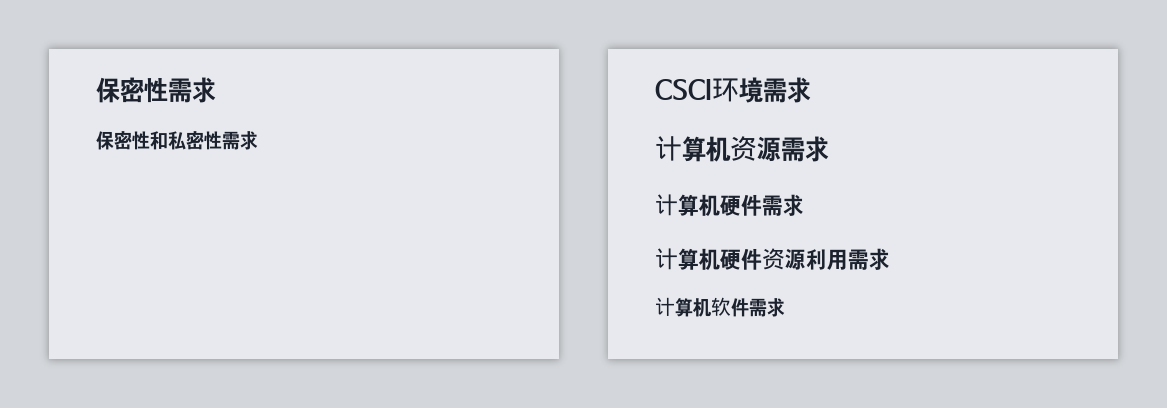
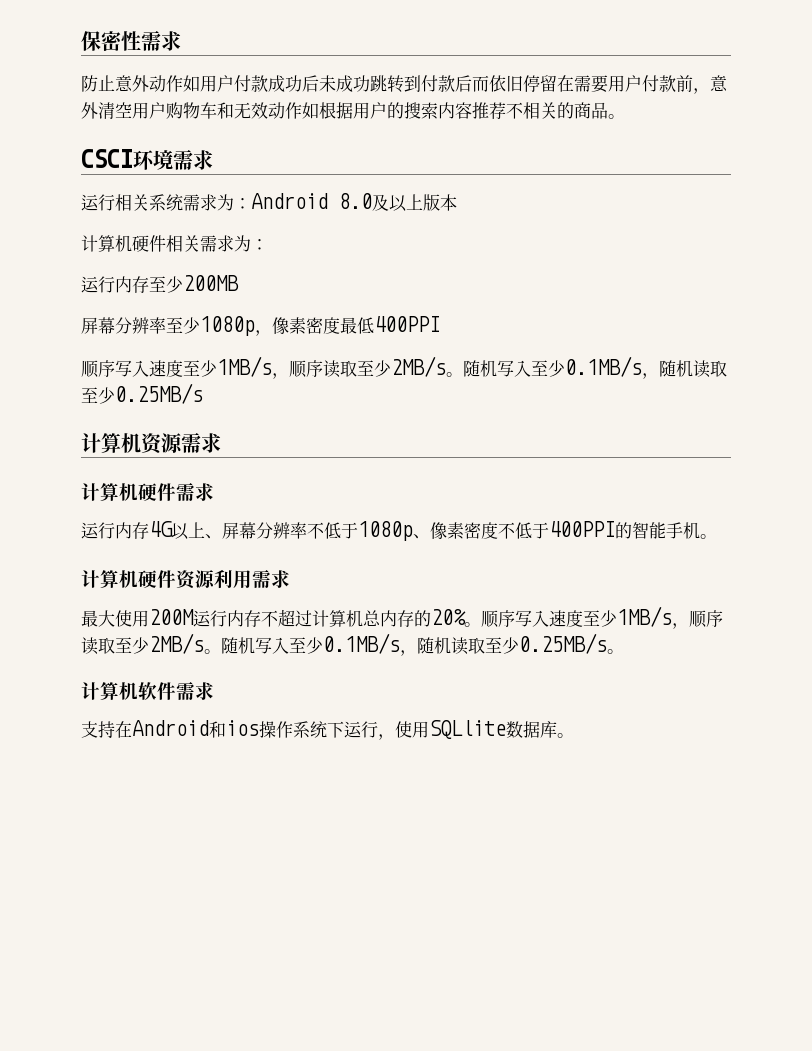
- 保密性和私密性需求
+ 防止意外动作如用户付款成功后未成功跳转到付款后而依旧停留在需要用户付款前，意外清空用户购物车和无效动作如根据用户的搜索内容推荐不相关的商品。
  CSCI环境需求
+ 运行相关系统需求为：Android 8.0及以上版本
+ 计算机硬件相关需求为：
+ 运行内存至少200MB
+ 屏幕分辨率至少1080p，像素密度最低400PPI
+ 顺序写入速度至少1MB/s，顺序读取至少2MB/s。随机写入至少0.1MB/s，随机读取至少0.25MB/s
+ 运行内存4G以上、屏幕分辨率不低于1080p、像素密度不低于400PPI的智能手机。
+ 最大使用200M运行内存不超过计算机总内存的20%。顺序写入速度至少1MB/s，顺序读取至少2MB/s。随机写入至少0.1MB/s，随机读取至少0.25MB/s。
  计算机软件需求
+ 支持在Android和ios操作系统下运行，使用SQLlite数据库。

